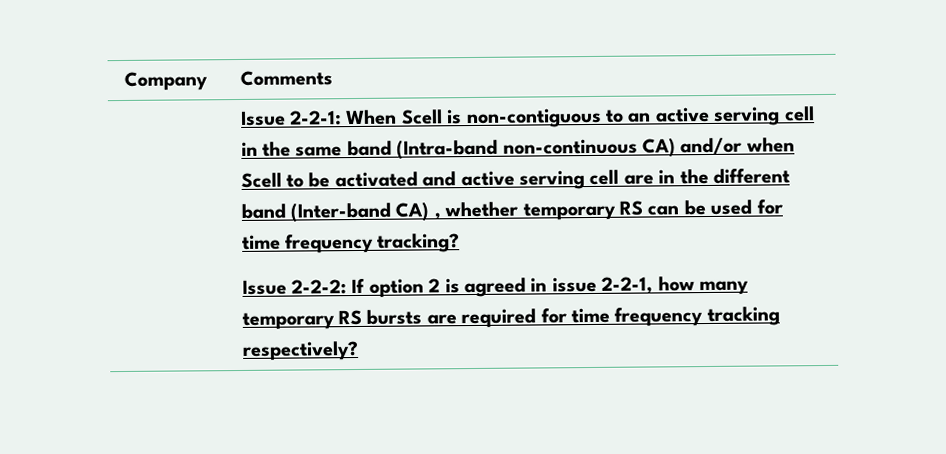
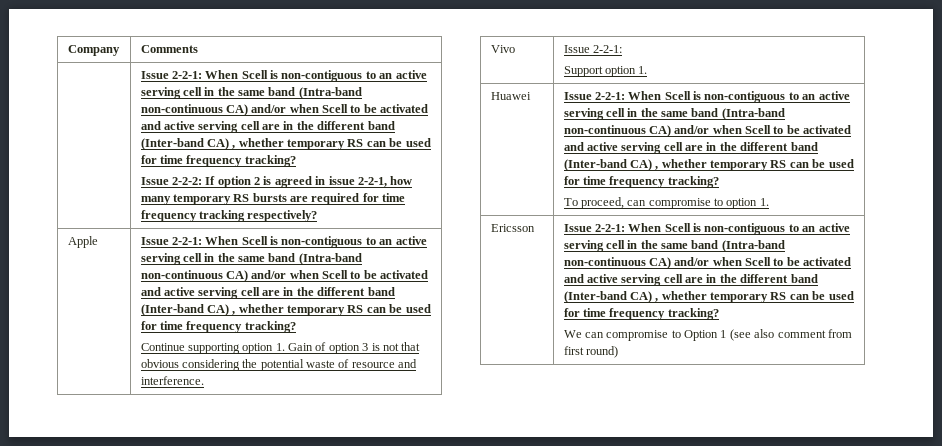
+ Apple | Issue 2-2-1: When Scell is non-contiguous to an active serving cell in the same band (Intra-band non-continuous CA) and/or when Scell to be activated and active serving cell are in the different band (Inter-band CA) , whether temporary RS can be used for time frequency tracking?
+ Continue supporting option 1. Gain of option 3 is not that obvious considering the potential waste of resource and interference.
+ Vivo | Issue 2-2-1:
+ Support option 1.
+ Huawei | Issue 2-2-1: When Scell is non-contiguous to an active serving cell in the same band (Intra-band non-continuous CA) and/or when Scell to be activated and active serving cell are in the different band (Inter-band CA) , whether temporary RS can be used for time frequency tracking?
+ To proceed, can compromise to option 1.
+ Ericsson | Issue 2-2-1: When Scell is non-contiguous to an active serving cell in the same band (Intra-band non-continuous CA) and/or when Scell to be activated and active serving cell are in the different band (Inter-band CA) , whether temporary RS can be used for time frequency tracking?
+ We can compromise to Option 1 (see also comment from first round)

